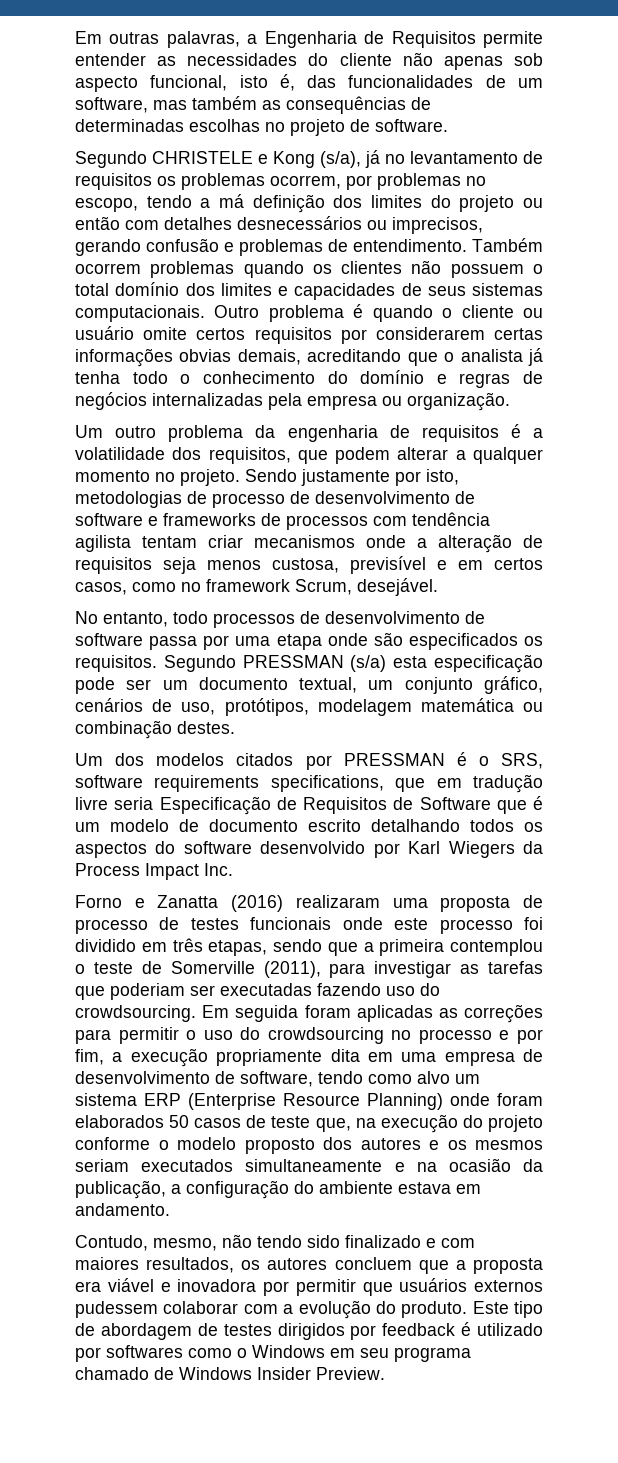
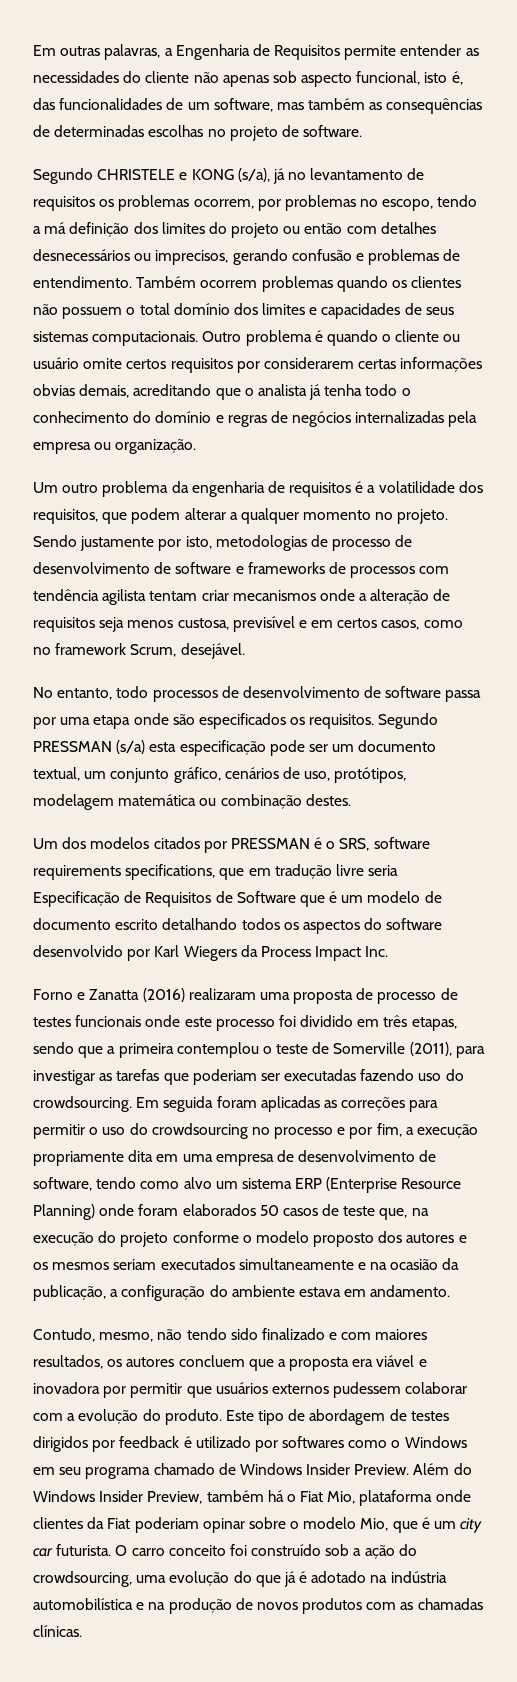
- Segundo CHRISTELE e Kong (s/a), já no levantamento de requisitos os problemas ocorrem, por problemas no escopo, tendo a má definição dos limites do projeto ou então com detalhes desnecessários ou imprecisos, gerando confusão e problemas de entendimento.
+ Segundo CHRISTELE e KONG (s/a), já no levantamento de requisitos os problemas ocorrem, por problemas no escopo, tendo a má definição dos limites do projeto ou então com detalhes desnecessários ou imprecisos, gerando confusão e problemas de entendimento.
+ Além do Windows Insider Preview, também há o Fiat Mio, plataforma onde clientes da Fiat poderiam opinar sobre o modelo Mio, que é um city car futurista. O carro conceito foi construído sob a ação do crowdsourcing, uma evolução do que já é adotado na indústria automobilística e na produção de novos produtos com as chamadas clínicas.

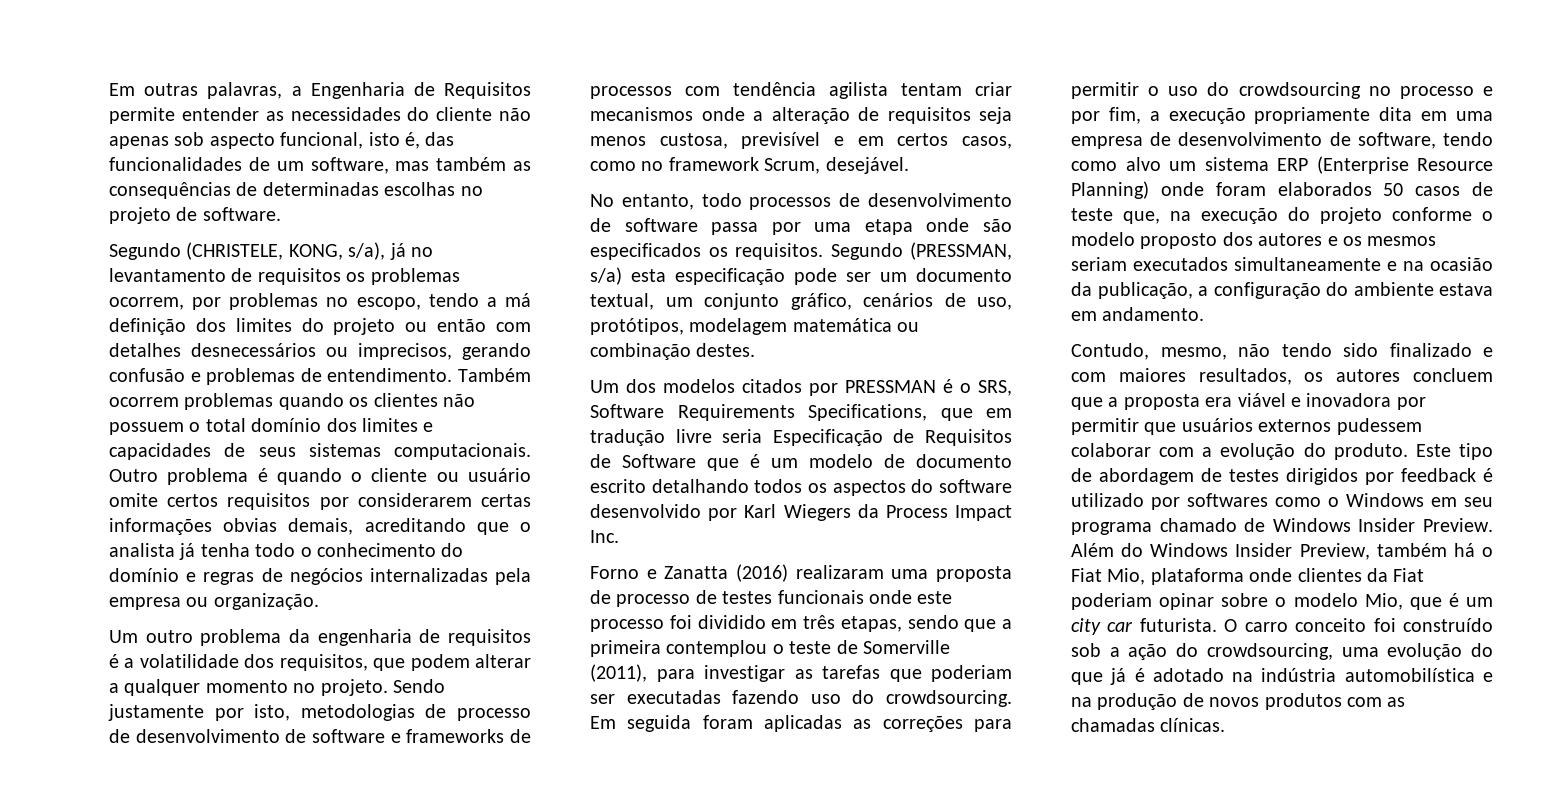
- Segundo CHRISTELE e KONG (s/a), já no levantamento de requisitos os problemas ocorrem, por problemas no escopo, tendo a má definição dos limites do projeto ou então com detalhes desnecessários ou imprecisos, gerando confusão e problemas de entendimento.
+ Segundo (CHRISTELE, KONG, s/a), já no levantamento de requisitos os problemas ocorrem, por problemas no escopo, tendo a má definição dos limites do projeto ou então com detalhes desnecessários ou imprecisos, gerando confusão e problemas de entendimento.
- Segundo PRESSMAN (s/a) esta especificação pode ser um documento textual, um conjunto gráfico, cenários de uso, protótipos, modelagem matemática ou combinação destes.
+ Segundo (PRESSMAN, s/a) esta especificação pode ser um documento textual, um conjunto gráfico, cenários de uso, protótipos, modelagem matemática ou combinação destes.
- Um dos modelos citados por PRESSMAN é o SRS, software requirements specifications, que em tradução livre seria Especificação de Requisitos de Software que é um modelo de documento escrito detalhando todos os aspectos do software desenvolvido por Karl Wiegers da Process Impact Inc.
+ Um dos modelos citados por PRESSMAN é o SRS, Software Requirements Specifications, que em tradução livre seria Especificação de Requisitos de Software que é um modelo de documento escrito detalhando todos os aspectos do software desenvolvido por Karl Wiegers da Process Impact Inc.

